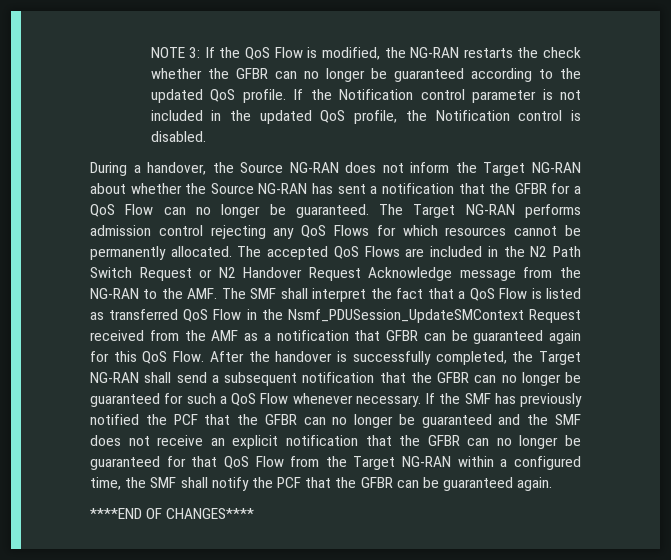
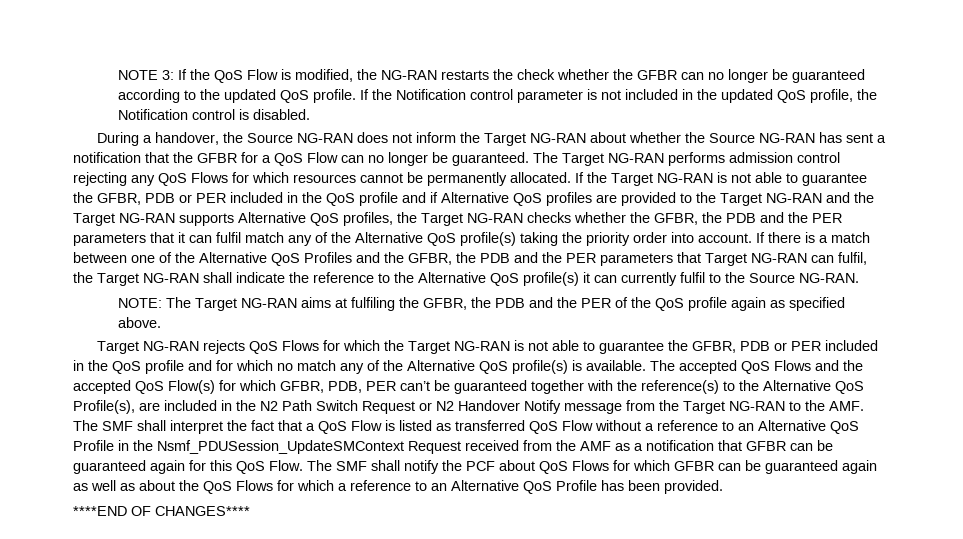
- The accepted QoS Flows are included in the N2 Path Switch Request or N2 Handover Request Acknowledge message from the NG-RAN to the AMF. The SMF shall interpret the fact that a QoS Flow is listed as transferred QoS Flow in the Nsmf_PDUSession_UpdateSMContext Request received from the AMF as a notification that GFBR can be guaranteed again for this QoS Flow.
+ If the Target NG-RAN is not able to guarantee the GFBR, PDB or PER included in the QoS profile and if Alternative QoS profiles are provided to the Target NG-RAN and the Target NG-RAN supports Alternative QoS profiles, the Target NG-RAN checks whether the GFBR, the PDB and the PER parameters that it can fulfil match any of the Alternative QoS profile(s) taking the priority order into account. If there is a match between one of the Alternative QoS Profiles and the GFBR, the PDB and the PER parameters that Target NG-RAN can fulfil, the Target NG-RAN shall indicate the reference to the Alternative QoS profile(s) it can currently fulfil to the Source NG-RAN.
+ NOTE: The Target NG-RAN aims at fulfiling the GFBR, the PDB and the PER of the QoS profile again as specified above.
+ Target NG-RAN rejects QoS Flows for which the Target NG-RAN is not able to guarantee the GFBR, PDB or PER included in the QoS profile and for which no match any of the Alternative QoS profile(s) is available. The accepted QoS Flows and the accepted QoS Flow(s) for which GFBR, PDB, PER can’t be guaranteed together with the reference(s) to the Alternative QoS Profile(s), are included in the N2 Path Switch Request or N2 Handover Notify message from the Target NG-RAN to the AMF. The SMF shall interpret the fact that a QoS Flow is listed as transferred QoS Flow without a reference to an Alternative QoS Profile in the Nsmf_PDUSession_UpdateSMContext Request received from the AMF as a notification that GFBR can be guaranteed again for this QoS Flow.
- After the handover is successfully completed, the Target NG-RAN shall send a subsequent notification that the GFBR can no longer be guaranteed for such a QoS Flow whenever necessary. If the SMF has previously notified the PCF that the GFBR can no longer be guaranteed and the SMF does not receive an explicit notification that the GFBR can no longer be guaranteed for that QoS Flow from the Target NG-RAN within a configured time, the SMF shall notify the PCF that the GFBR can be guaranteed again.
+ The SMF shall notify the PCF about QoS Flows for which GFBR can be guaranteed again as well as about the QoS Flows for which a reference to an Alternative QoS Profile has been provided.

